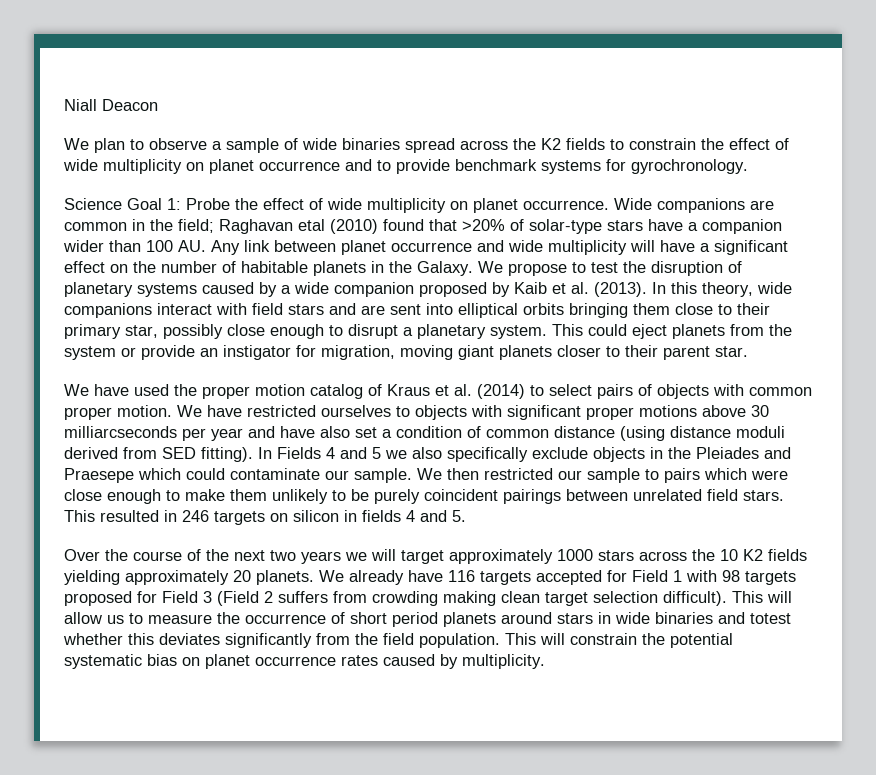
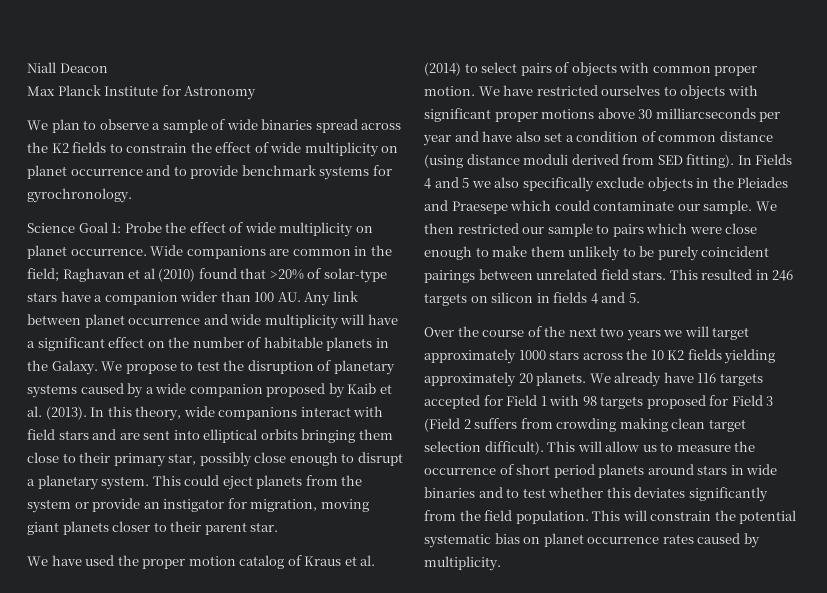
+ Max Planck Institute for Astronomy
- Wide companions are common in the field; Raghavan etal (2010) found that >20% of solar-type stars have a companion wider than 100 AU. Any link between planet occurrence and wide multiplicity will have a significant effect on the number of habitable planets in the Galaxy.
+ Wide companions are common in the field; Raghavan et al (2010) found that >20% of solar-type stars have a companion wider than 100 AU. Any link between planet occurrence and wide multiplicity will have a significant effect on the number of habitable planets in the Galaxy.
- This will allow us to measure the occurrence of short period planets around stars in wide binaries and totest whether this deviates significantly from the field population.
+ This will allow us to measure the occurrence of short period planets around stars in wide binaries and to test whether this deviates significantly from the field population.

